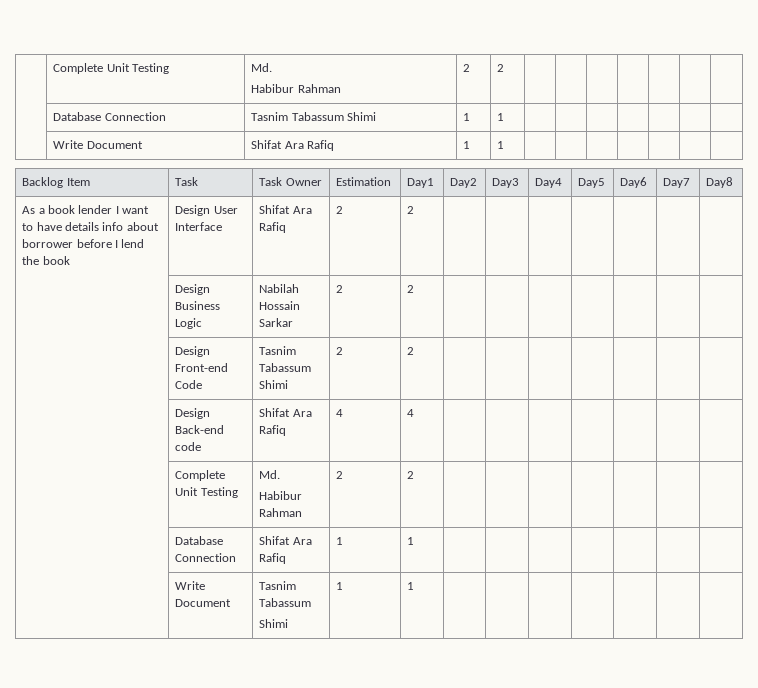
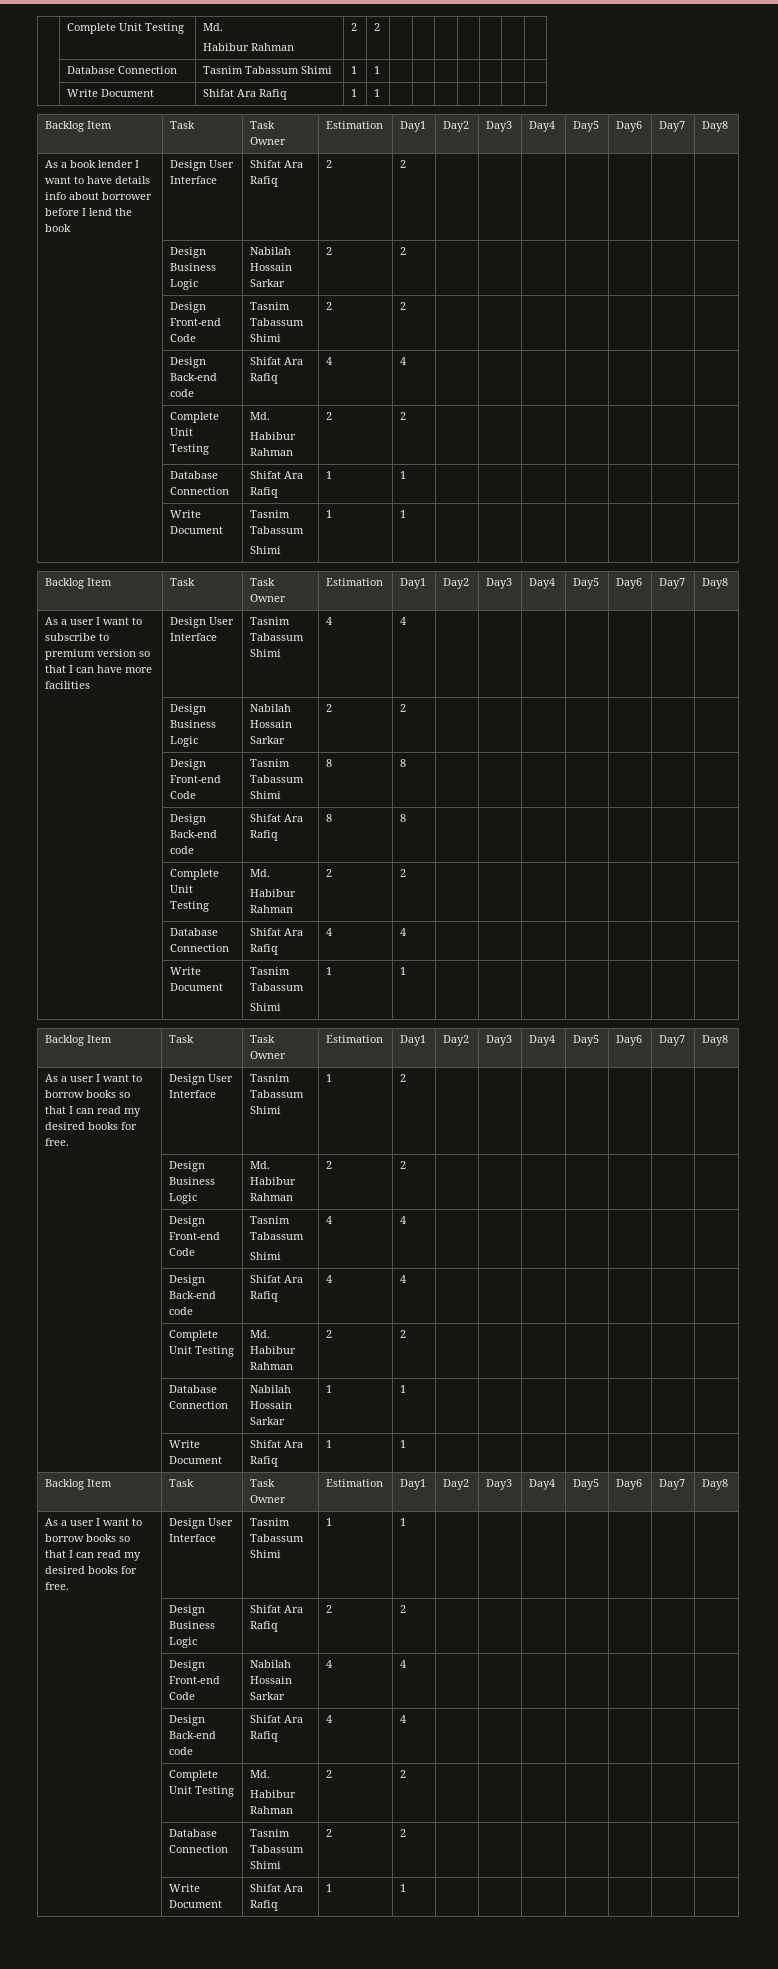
  | Database Connection | Shifat Ara Rafiq | 1 | 1 | | | | | | |
  | Write Document | Tasnim Tabassum
  Shimi | 1 | 1 | | | | | | |
+ Backlog Item | Task | Task Owner | Estimation | Day1 | Day2 | Day3 | Day4 | Day5 | Day6 | Day7 | Day8
+ As a user I want to subscribe to premium version so that I can have more facilities | Design User Interface | Tasnim Tabassum Shimi | 4 | 4 | | | | | | |
+ | Design Business Logic | Nabilah Hossain Sarkar | 2 | 2 | | | | | | |
+ | Design Front-end Code | Tasnim Tabassum Shimi | 8 | 8 | | | | | | |
+ | Design Back-end code | Shifat Ara Rafiq | 8 | 8 | | | | | | |
+ | Complete Unit Testing | Md.
+ Habibur Rahman | 2 | 2 | | | | | | |
+ | Database Connection | Shifat Ara Rafiq | 4 | 4 | | | | | | |
+ | Write Document | Tasnim Tabassum
+ Shimi | 1 | 1 | | | | | | |
+ Backlog Item | Task | Task Owner | Estimation | Day1 | Day2 | Day3 | Day4 | Day5 | Day6 | Day7 | Day8
+ As a user I want to borrow books so that I can read my desired books for free. | Design User Interface | Tasnim Tabassum Shimi | 1 | 2 | | | | | | |
+ | Design Business Logic | Md. Habibur Rahman | 2 | 2 | | | | | | |
+ | Design Front-end Code | Tasnim Tabassum
+ Shimi | 4 | 4 | | | | | | |
+ | Design Back-end code | Shifat Ara Rafiq | 4 | 4 | | | | | | |
+ | Complete Unit Testing | Md. Habibur Rahman | 2 | 2 | | | | | | |
+ | Database Connection | Nabilah Hossain Sarkar | 1 | 1 | | | | | | |
+ | Write Document | Shifat Ara Rafiq | 1 | 1 | | | | | | |
+ Backlog Item | Task | Task Owner | Estimation | Day1 | Day2 | Day3 | Day4 | Day5 | Day6 | Day7 | Day8
+ As a user I want to borrow books so that I can read my desired books for free. | Design User Interface | Tasnim Tabassum Shimi | 1 | 1 | | | | | | |
+ | Design Business Logic | Shifat Ara Rafiq | 2 | 2 | | | | | | |
+ | Design Front-end Code | Nabilah Hossain Sarkar | 4 | 4 | | | | | | |
+ | Design Back-end code | Shifat Ara Rafiq | 4 | 4 | | | | | | |
+ | Complete Unit Testing | Md.
+ Habibur Rahman | 2 | 2 | | | | | | |
+ | Database Connection | Tasnim Tabassum Shimi | 2 | 2 | | | | | | |
+ | Write Document | Shifat Ara Rafiq | 1 | 1 | | | | | | |

